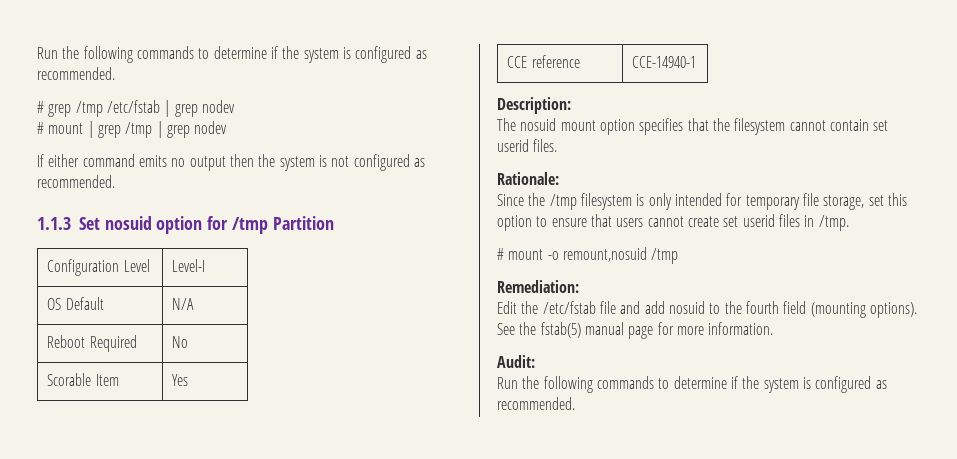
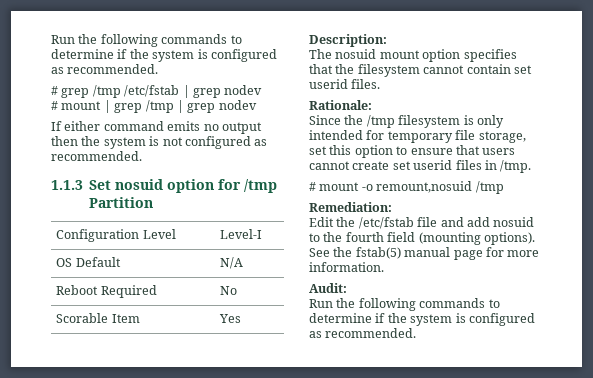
- CCE reference | CCE-14940-1

